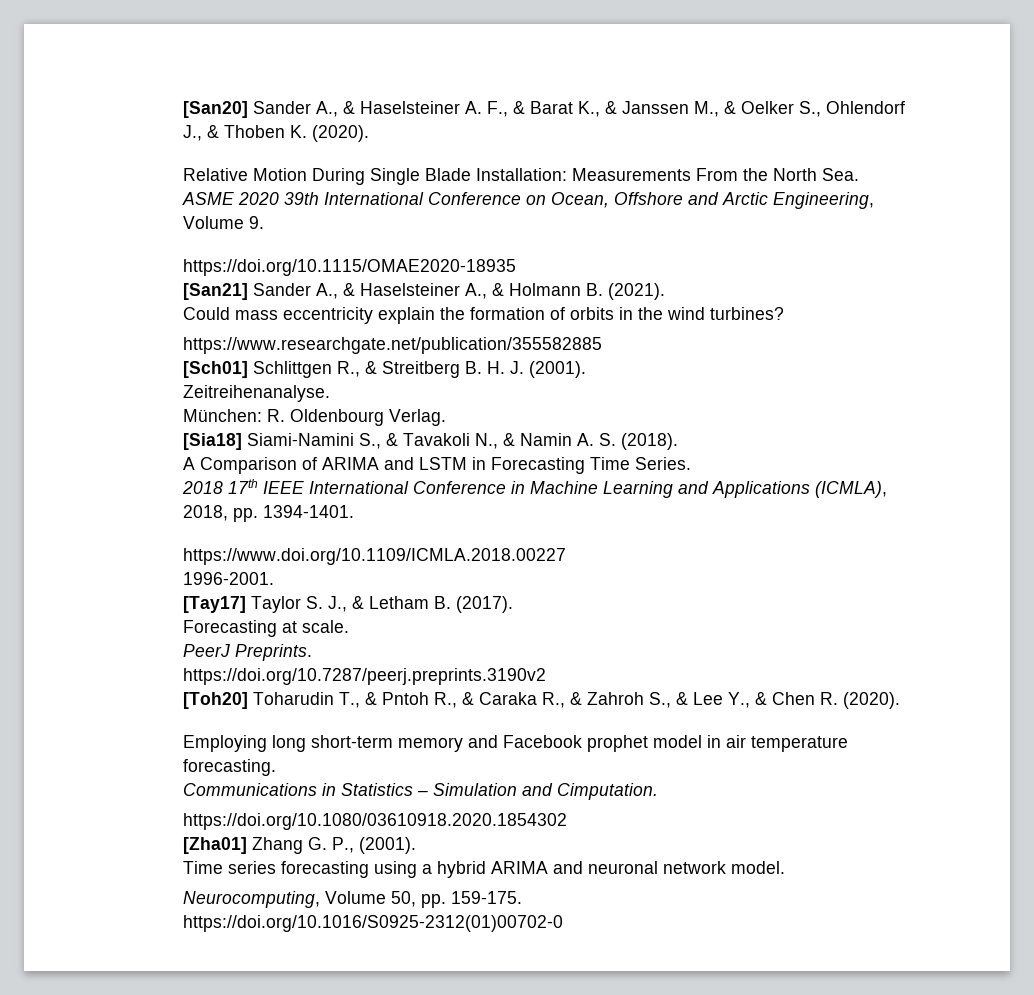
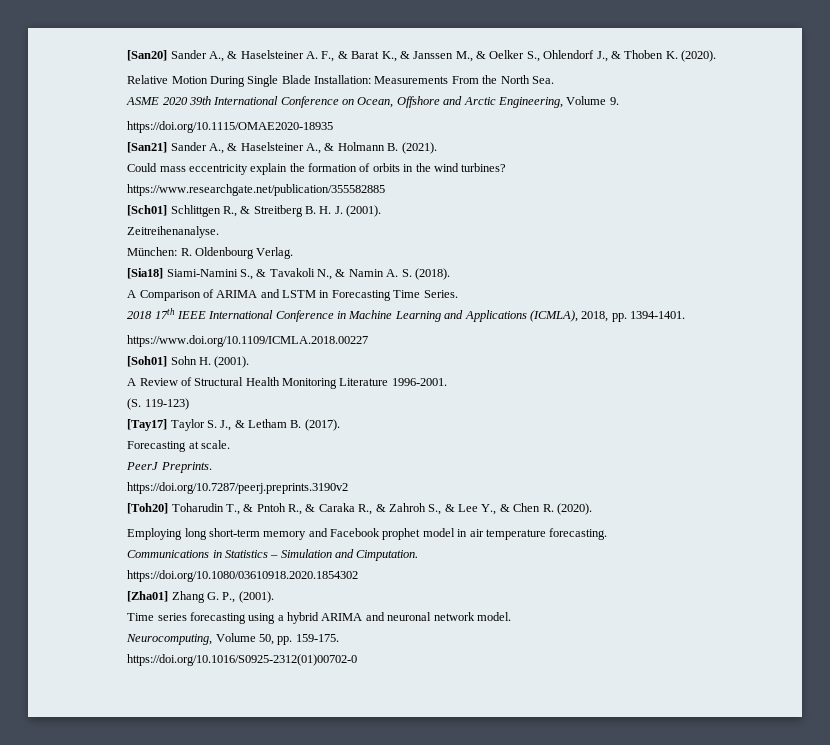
- 1996-2001.
+ [Soh01] Sohn H. (2001).
+ A Review of Structural Health Monitoring Literature 1996-2001.
+ (S. 119-123)

